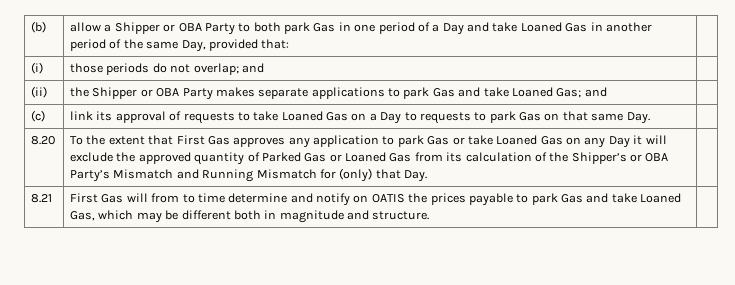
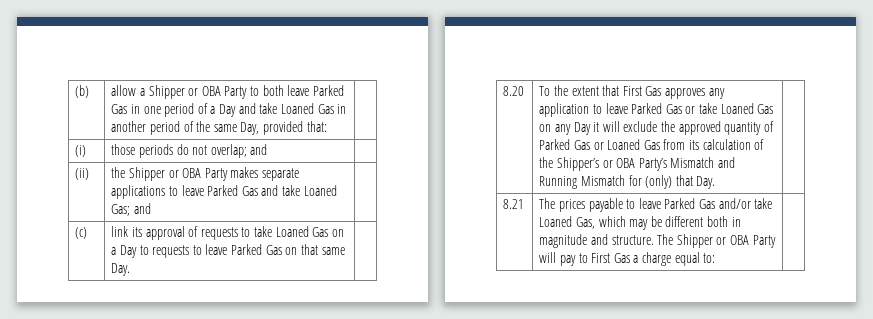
- (b) | allow a Shipper or OBA Party to both park Gas in one period of a Day and take Loaned Gas in another period of the same Day, provided that: |
+ (b) | allow a Shipper or OBA Party to both leave Parked Gas in one period of a Day and take Loaned Gas in another period of the same Day, provided that: |
- (ii) | the Shipper or OBA Party makes separate applications to park Gas and take Loaned Gas; and |
+ (ii) | the Shipper or OBA Party makes separate applications to leave Parked Gas and take Loaned Gas; and |
- (c) | link its approval of requests to take Loaned Gas on a Day to requests to park Gas on that same Day. |
+ (c) | link its approval of requests to take Loaned Gas on a Day to requests to leave Parked Gas on that same Day. |
- To the extent that First Gas approves any application to park Gas or take Loaned Gas on any Day it will exclude the approved quantity of Parked Gas or Loaned Gas from its calculation of the Shipper’s or OBA Party’s Mismatch and Running Mismatch for (only) that Day.
+ To the extent that First Gas approves any application to leave Parked Gas or take Loaned Gas on any Day it will exclude the approved quantity of Parked Gas or Loaned Gas from its calculation of the Shipper’s or OBA Party’s Mismatch and Running Mismatch for (only) that Day.
- 8.21 | First Gas will from to time determine and notify on OATIS the prices payable to park Gas and take Loaned Gas, which may be different both in magnitude and structure. |
+ 8.21 | The prices payable to leave Parked Gas and/or take Loaned Gas, which may be different both in magnitude and structure. The Shipper or OBA Party will pay to First Gas a charge equal to: |

